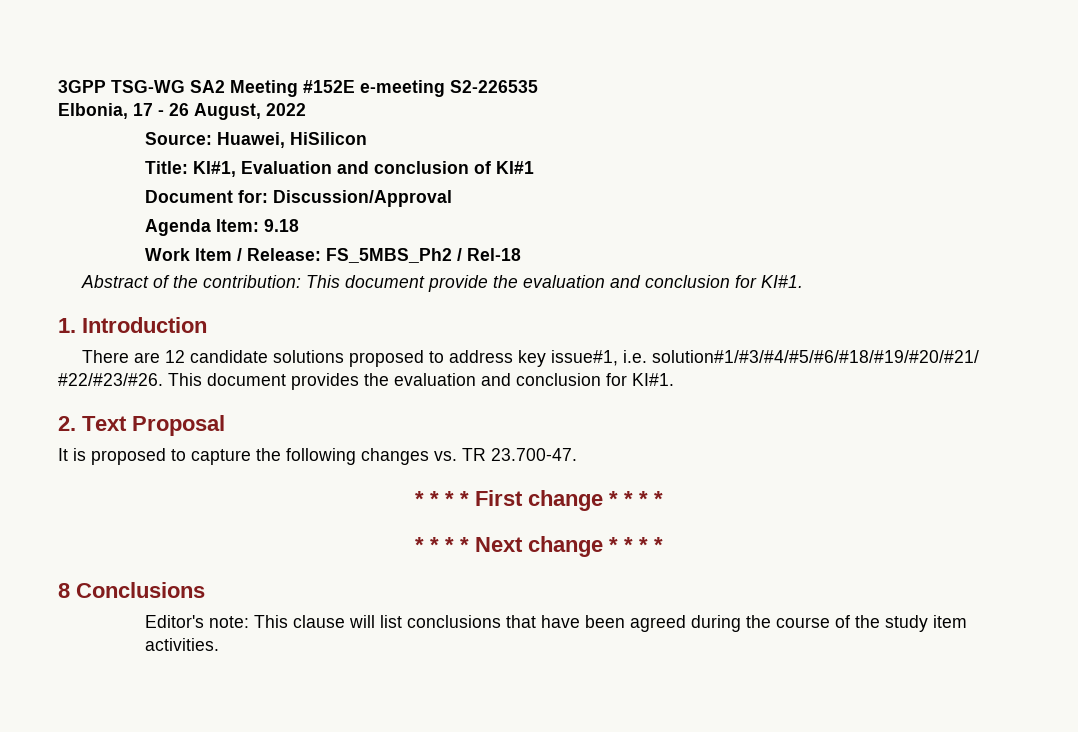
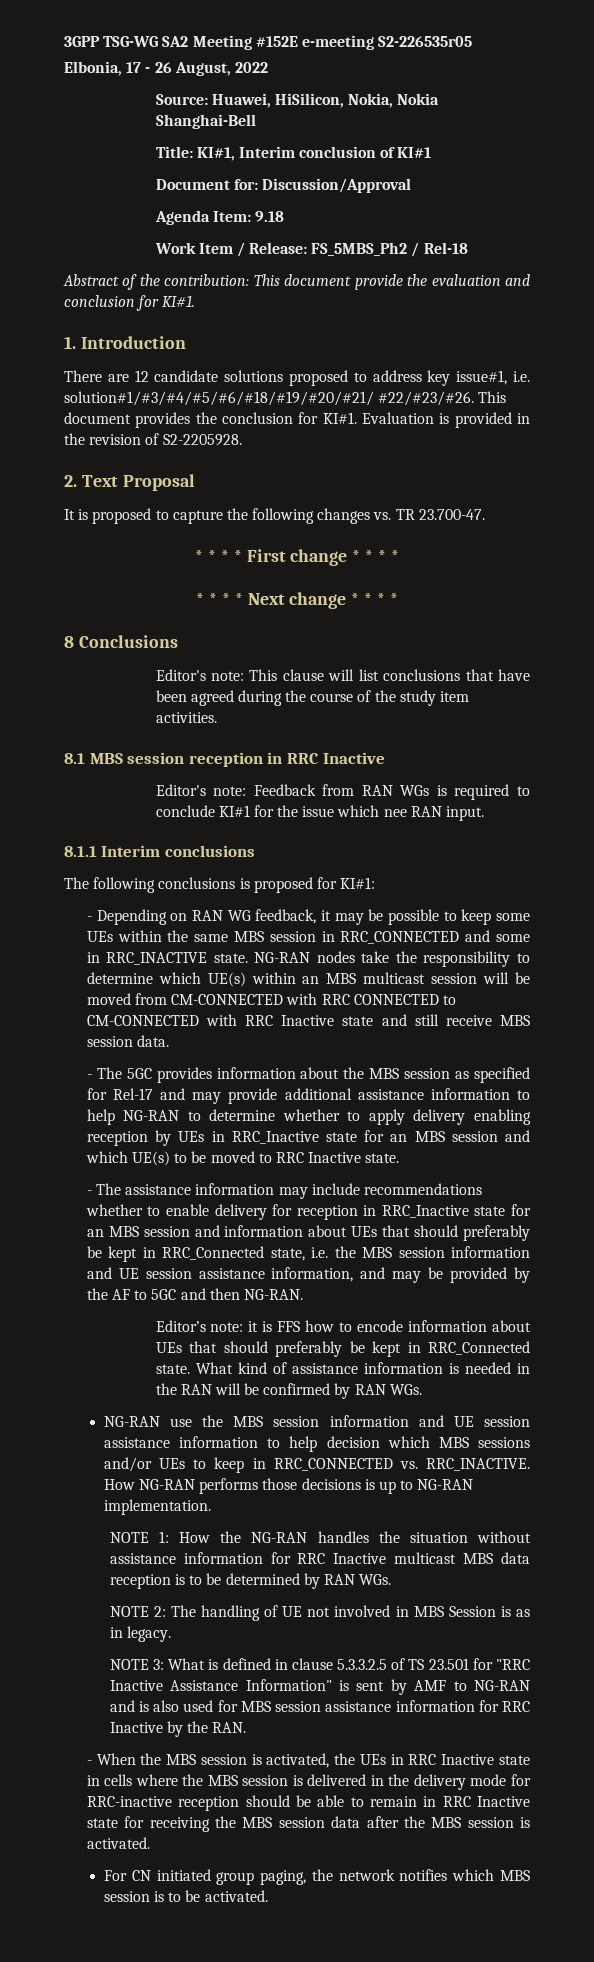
- 3GPP TSG-WG SA2 Meeting #152E e-meeting S2-226535
+ 3GPP TSG-WG SA2 Meeting #152E e-meeting S2-226535r05
- Source: Huawei, HiSilicon
+ Source: Huawei, HiSilicon, Nokia, Nokia Shanghai-Bell
- Title: KI#1, Evaluation and conclusion of KI#1
+ Title: KI#1, Interim conclusion of KI#1
- This document provides the evaluation and conclusion for KI#1.
+ This document provides the conclusion for KI#1. Evaluation is provided in the revision of S2-2205928.
+ 8.1 MBS session reception in RRC Inactive
+ Editor's note: Feedback from RAN WGs is required to conclude KI#1 for the issue which nee RAN input.
+ 8.1.1 Interim conclusions
+ The following conclusions is proposed for KI#1:
+ - Depending on RAN WG feedback, it may be possible to keep some UEs within the same MBS session in RRC_CONNECTED and some in RRC_INACTIVE state. NG-RAN nodes take the responsibility to determine which UE(s) within an MBS multicast session will be moved from CM-CONNECTED with RRC CONNECTED to CM-CONNECTED with RRC Inactive state and still receive MBS session data.
+ - The 5GC provides information about the MBS session as specified for Rel-17 and may provide additional assistance information to help NG-RAN to determine whether to apply delivery enabling reception by UEs in RRC_Inactive state for an MBS session and which UE(s) to be moved to RRC Inactive state.
+ - The assistance information may include recommendations whether to enable delivery for reception in RRC_Inactive state for an MBS session and information about UEs that should preferably be kept in RRC_Connected state, i.e. the MBS session information and UE session assistance information, and may be provided by the AF to 5GC and then NG-RAN.
+ Editor’s note: it is FFS how to encode information about UEs that should preferably be kept in RRC_Connected state. What kind of assistance information is needed in the RAN will be confirmed by RAN WGs.
+ NG-RAN use the MBS session information and UE session assistance information to help decision which MBS sessions and/or UEs to keep in RRC_CONNECTED vs. RRC_INACTIVE. How NG-RAN performs those decisions is up to NG-RAN implementation.
+ NOTE 1: How the NG-RAN handles the situation without assistance information for RRC Inactive multicast MBS data reception is to be determined by RAN WGs.
+ NOTE 2: The handling of UE not involved in MBS Session is as in legacy.
+ NOTE 3: What is defined in clause 5.3.3.2.5 of TS 23.501 for "RRC Inactive Assistance Information" is sent by AMF to NG-RAN and is also used for MBS session assistance information for RRC Inactive by the RAN.
+ - When the MBS session is activated, the UEs in RRC Inactive state in cells where the MBS session is delivered in the delivery mode for RRC-inactive reception should be able to remain in RRC Inactive state for receiving the MBS session data after the MBS session is activated.
+ For CN initiated group paging, the network notifies which MBS session is to be activated.

